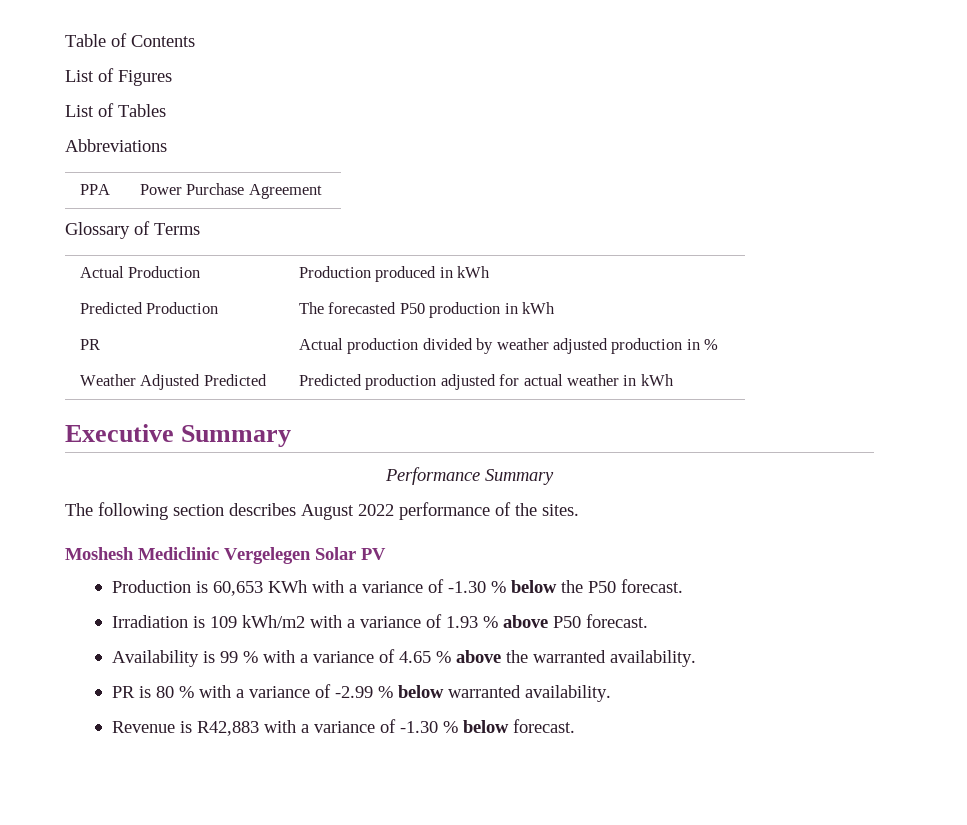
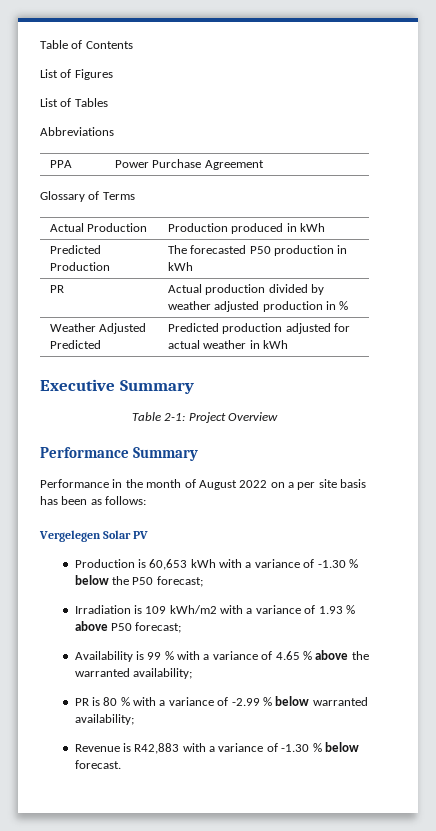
+ Table 2-1: Project Overview
  Performance Summary
- The following section describes August 2022 performance of the sites.
- Moshesh Mediclinic Vergelegen Solar PV
+ Performance in the month of August 2022 on a per site basis has been as follows:
+ Vergelegen Solar PV
- Production is 60,653 KWh with a variance of -1.30 % below the P50 forecast.
+ Production is 60,653 kWh with a variance of -1.30 % below the P50 forecast;
- Irradiation is 109 kWh/m2 with a variance of 1.93 % above P50 forecast.
+ Irradiation is 109 kWh/m2 with a variance of 1.93 % above P50 forecast;
- Availability is 99 % with a variance of 4.65 % above the warranted availability.
+ Availability is 99 % with a variance of 4.65 % above the warranted availability;
- PR is 80 % with a variance of -2.99 % below warranted availability.
+ PR is 80 % with a variance of -2.99 % below warranted availability;

